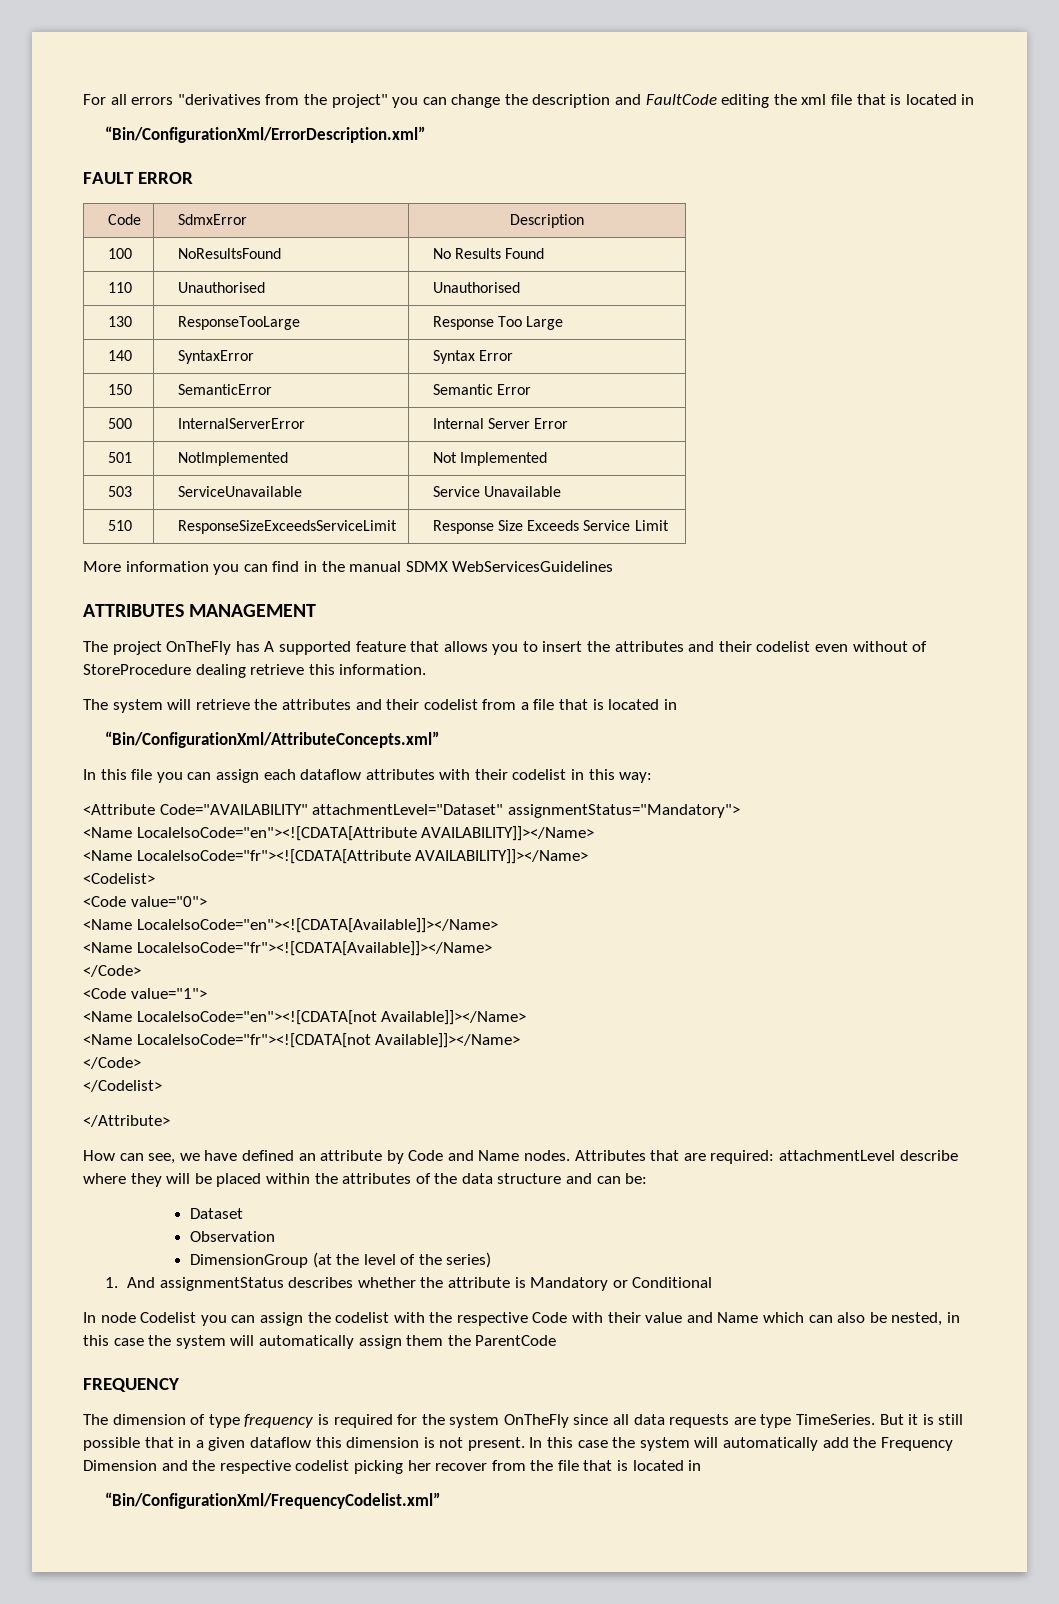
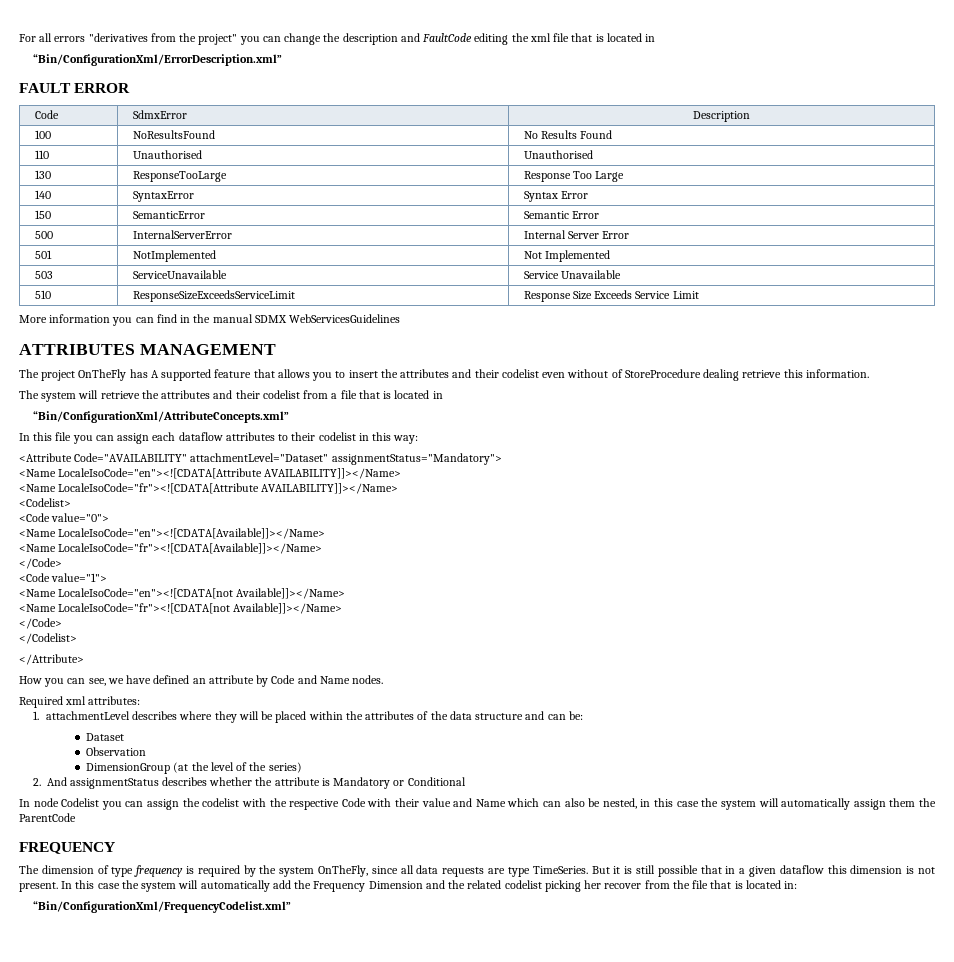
- In this file you can assign each dataflow attributes with their codelist in this way:
+ In this file you can assign each dataflow attributes to their codelist in this way:
- How can see, we have defined an attribute by Code and Name nodes. Attributes that are required: attachmentLevel describe where they will be placed within the attributes of the data structure and can be:
+ How you can see, we have defined an attribute by Code and Name nodes.
+ Required xml attributes:
+ 1. attachmentLevel describes where they will be placed within the attributes of the data structure and can be:
- 1. And assignmentStatus describes whether the attribute is Mandatory or Conditional
+ 2. And assignmentStatus describes whether the attribute is Mandatory or Conditional
- The dimension of type frequency is required for the system OnTheFly since all data requests are type TimeSeries.
+ The dimension of type frequency is required by the system OnTheFly, since all data requests are type TimeSeries.
- In this case the system will automatically add the Frequency Dimension and the respective codelist picking her recover from the file that is located in
+ In this case the system will automatically add the Frequency Dimension and the related codelist picking her recover from the file that is located in:

